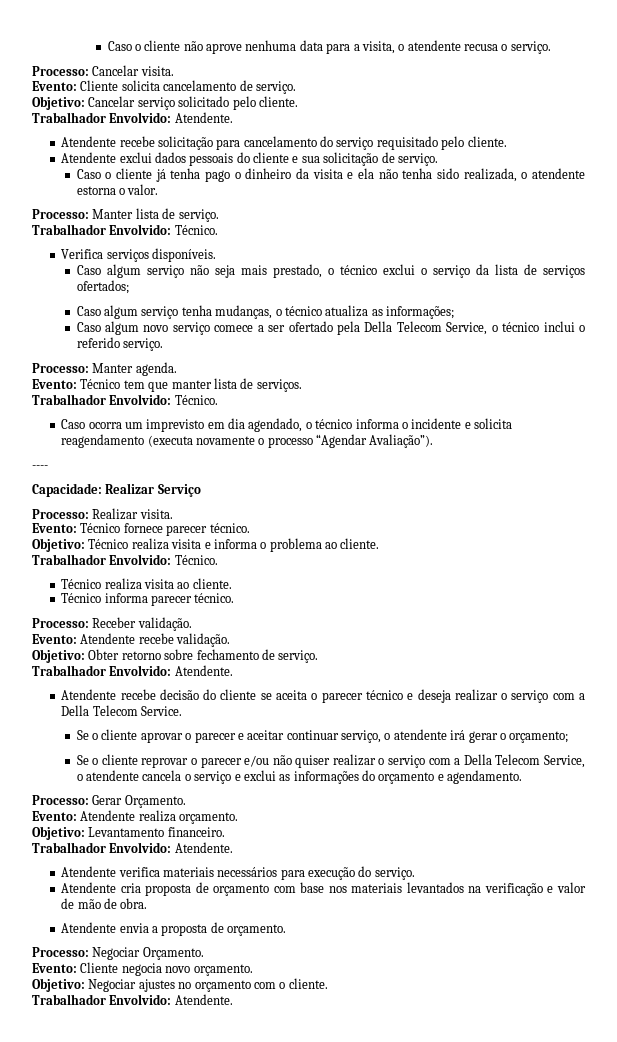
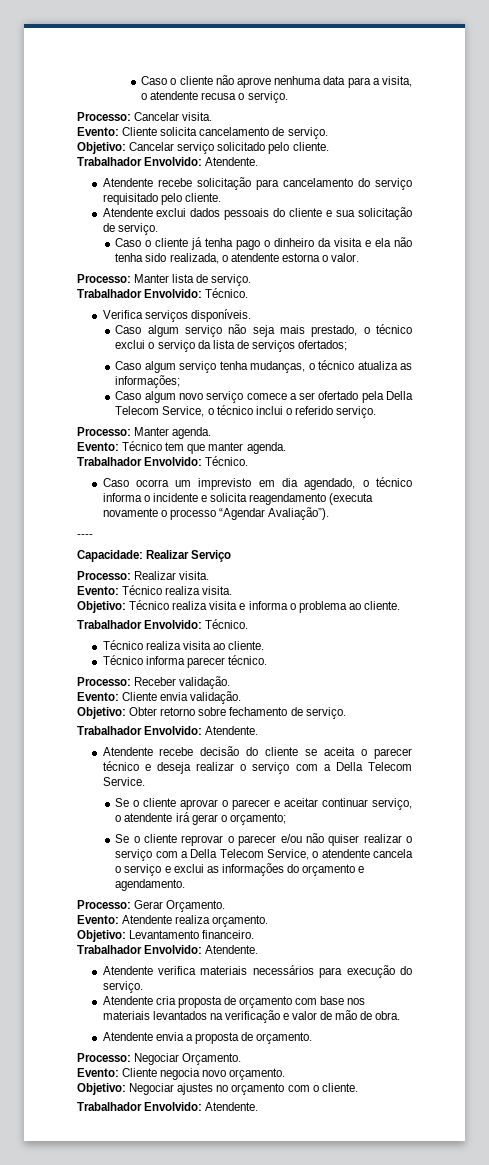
- Evento: Técnico tem que manter lista de serviços.
+ Evento: Técnico tem que manter agenda.
- Evento: Técnico fornece parecer técnico.
+ Evento: Técnico realiza visita.
- Evento: Atendente recebe validação.
+ Evento: Cliente envia validação.

